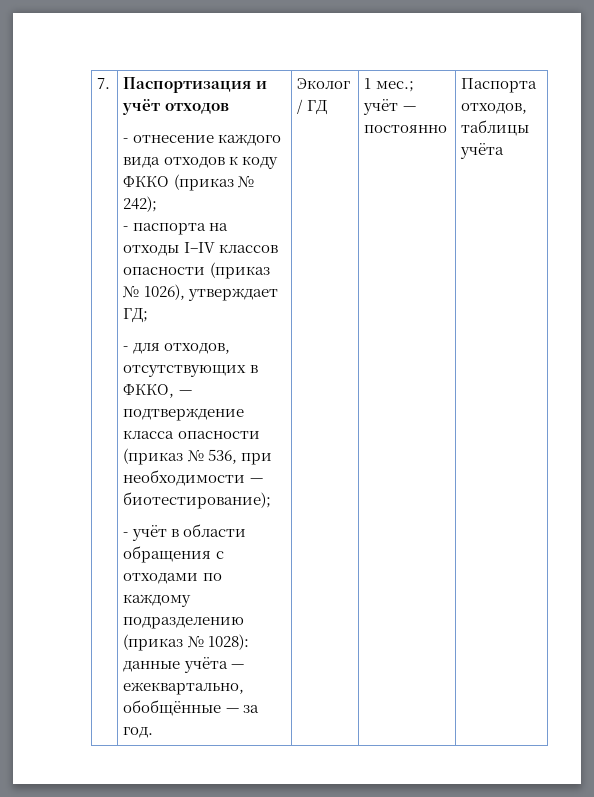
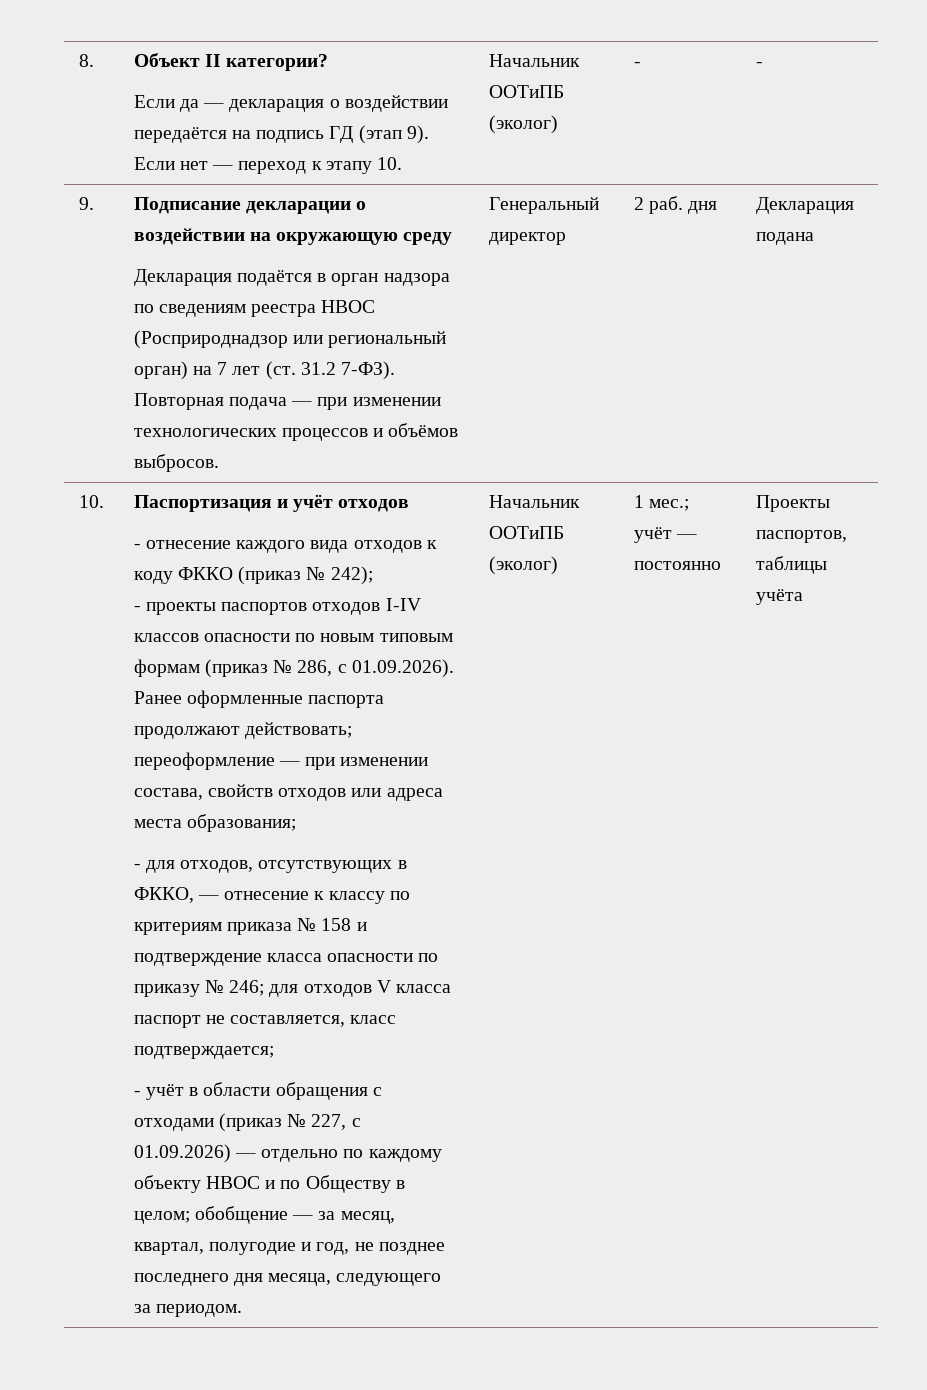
- 7.
+ 8. | Объект II категории?
+ Если да — декларация о воздействии передаётся на подпись ГД (этап 9). Если нет — переход к этапу 10. | Начальник ООТиПБ (эколог) | - | -
+ 9. | Подписание декларации о воздействии на окружающую среду
+ Декларация подаётся в орган надзора по сведениям реестра НВОС (Росприроднадзор или региональный орган) на 7 лет (ст. 31.2 7-ФЗ). Повторная подача — при изменении технологических процессов и объёмов выбросов. | Генеральный директор | 2 раб. дня | Декларация подана
+ 10.
- - паспорта на отходы I–IV классов опасности (приказ № 1026), утверждает ГД;
+ - проекты паспортов отходов I-IV классов опасности по новым типовым формам (приказ № 286, с 01.09.2026). Ранее оформленные паспорта продолжают действовать; переоформление — при изменении состава, свойств отходов или адреса места образования;
- - для отходов, отсутствующих в ФККО, — подтверждение класса опасности (приказ № 536, при необходимости — биотестирование);
+ - для отходов, отсутствующих в ФККО, — отнесение к классу по критериям приказа № 158 и подтверждение класса опасности по приказу № 246; для отходов V класса паспорт не составляется, класс подтверждается;
- - учёт в области обращения с отходами по каждому подразделению (приказ № 1028): данные учёта — ежеквартально, обобщённые — за год. | Эколог / ГД
+ - учёт в области обращения с отходами (приказ № 227, с 01.09.2026) — отдельно по каждому объекту НВОС и по Обществу в целом; обобщение — за месяц, квартал, полугодие и год, не позднее последнего дня месяца, следующего за периодом. | Начальник ООТиПБ (эколог)
- Паспорта отходов, таблицы учёта
+ Проекты паспортов, таблицы учёта

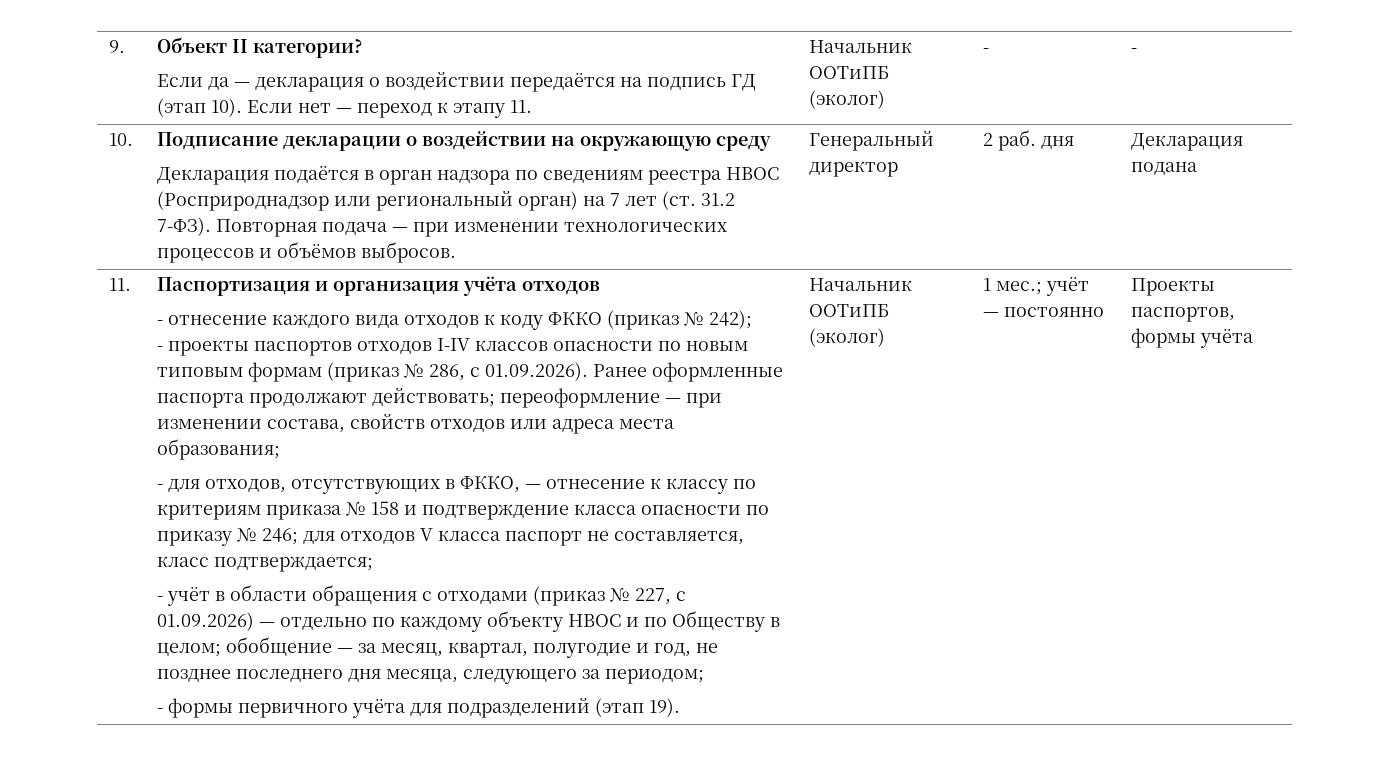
- 8. | Объект II категории?
- Если да — декларация о воздействии передаётся на подпись ГД (этап 9). Если нет — переход к этапу 10. | Начальник ООТиПБ (эколог) | - | -
+ 9. | Объект II категории?
+ Если да — декларация о воздействии передаётся на подпись ГД (этап 10). Если нет — переход к этапу 11. | Начальник ООТиПБ (эколог) | - | -
- 9.
+ 10.
  Декларация подана
- 10.
+ 11.
- Паспортизация и учёт отходов
+ Паспортизация и организация учёта отходов
- - учёт в области обращения с отходами (приказ № 227, с 01.09.2026) — отдельно по каждому объекту НВОС и по Обществу в целом; обобщение — за месяц, квартал, полугодие и год, не позднее последнего дня месяца, следующего за периодом.
+ - учёт в области обращения с отходами (приказ № 227, с 01.09.2026) — отдельно по каждому объекту НВОС и по Обществу в целом; обобщение — за месяц, квартал, полугодие и год, не позднее последнего дня месяца, следующего за периодом;
+ - формы первичного учёта для подразделений (этап 19).
- Проекты паспортов, таблицы учёта
+ Проекты паспортов, формы учёта

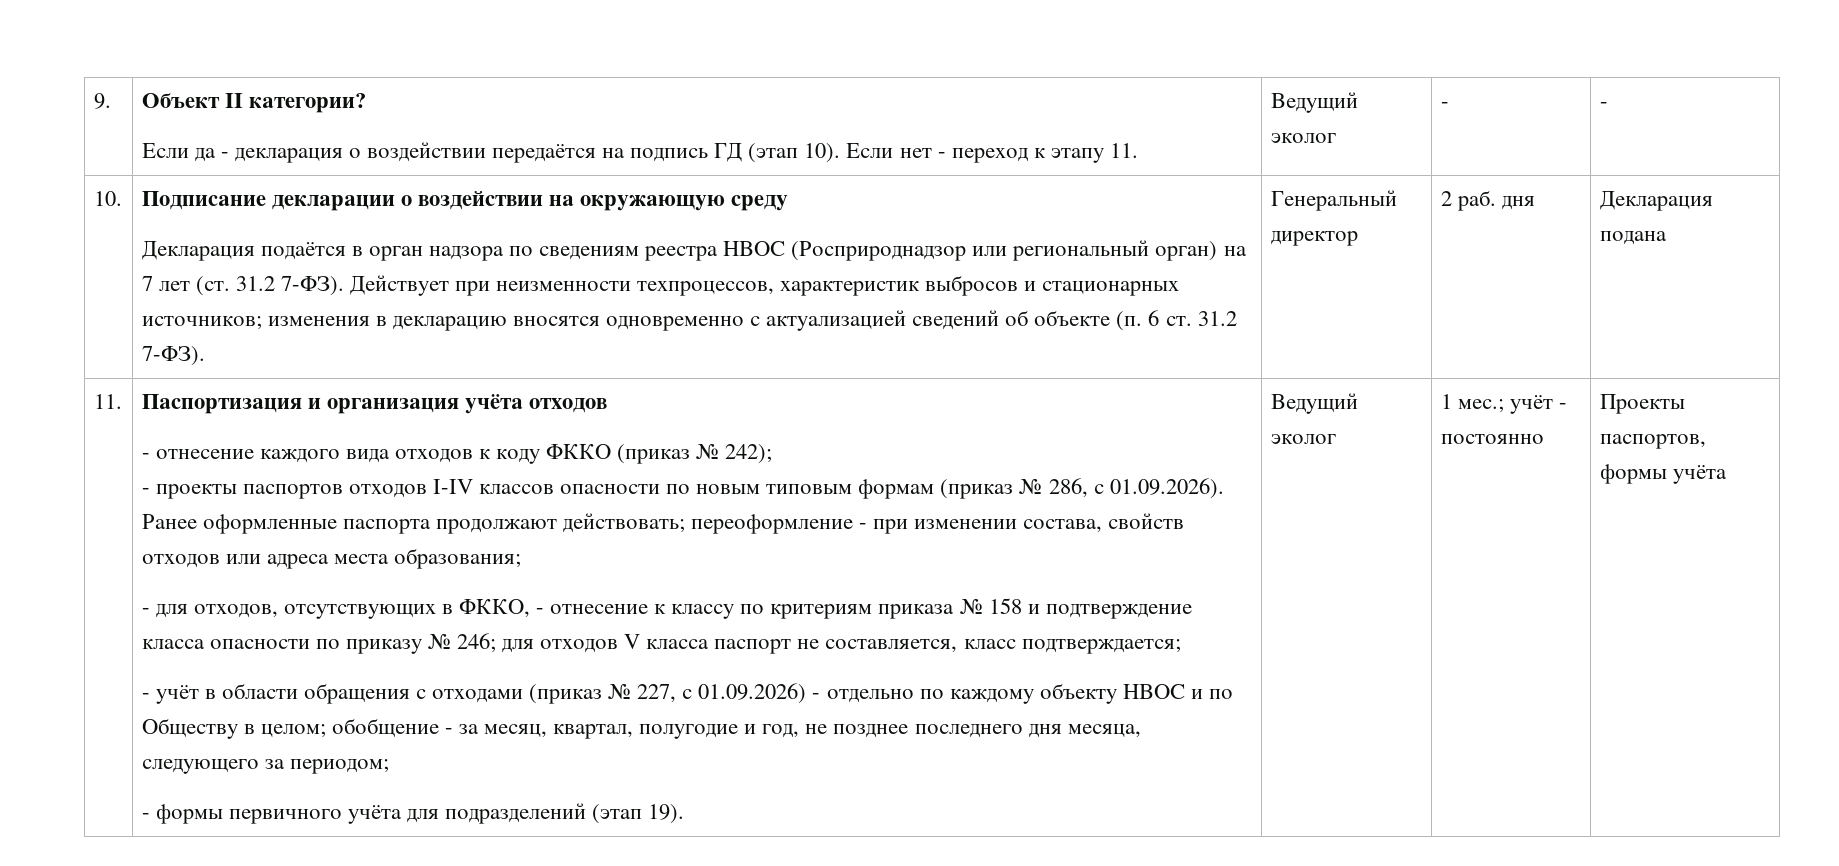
  9. | Объект II категории?
- Если да — декларация о воздействии передаётся на подпись ГД (этап 10). Если нет — переход к этапу 11. | Начальник ООТиПБ (эколог) | - | -
+ Если да - декларация о воздействии передаётся на подпись ГД (этап 10). Если нет - переход к этапу 11. | Ведущий эколог | - | -
- Повторная подача — при изменении технологических процессов и объёмов выбросов.
+ Действует при неизменности техпроцессов, характеристик выбросов и стационарных источников; изменения в декларацию вносятся одновременно с актуализацией сведений об объекте (п. 6 ст. 31.2 7-ФЗ).
- - проекты паспортов отходов I-IV классов опасности по новым типовым формам (приказ № 286, с 01.09.2026). Ранее оформленные паспорта продолжают действовать; переоформление — при изменении состава, свойств отходов или адреса места образования;
+ - проекты паспортов отходов I-IV классов опасности по новым типовым формам (приказ № 286, с 01.09.2026). Ранее оформленные паспорта продолжают действовать; переоформление - при изменении состава, свойств отходов или адреса места образования;
- - для отходов, отсутствующих в ФККО, — отнесение к классу по критериям приказа № 158 и подтверждение класса опасности по приказу № 246; для отходов V класса паспорт не составляется, класс подтверждается;
+ - для отходов, отсутствующих в ФККО, - отнесение к классу по критериям приказа № 158 и подтверждение класса опасности по приказу № 246; для отходов V класса паспорт не составляется, класс подтверждается;
- - учёт в области обращения с отходами (приказ № 227, с 01.09.2026) — отдельно по каждому объекту НВОС и по Обществу в целом; обобщение — за месяц, квартал, полугодие и год, не позднее последнего дня месяца, следующего за периодом;
+ - учёт в области обращения с отходами (приказ № 227, с 01.09.2026) - отдельно по каждому объекту НВОС и по Обществу в целом; обобщение - за месяц, квартал, полугодие и год, не позднее последнего дня месяца, следующего за периодом;
- - формы первичного учёта для подразделений (этап 19). | Начальник ООТиПБ (эколог)
+ - формы первичного учёта для подразделений (этап 19). | Ведущий эколог
- 1 мес.; учёт — постоянно
+ 1 мес.; учёт - постоянно

